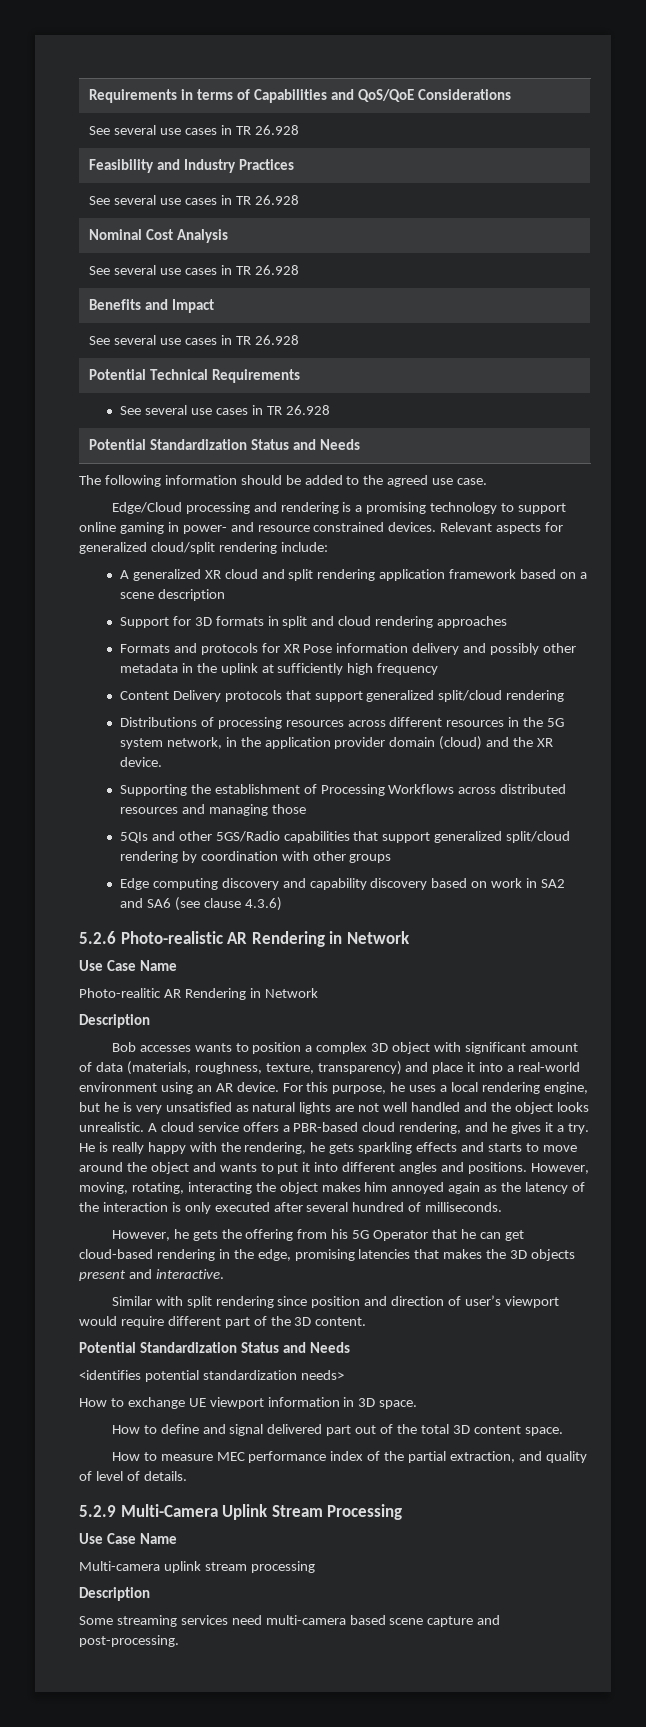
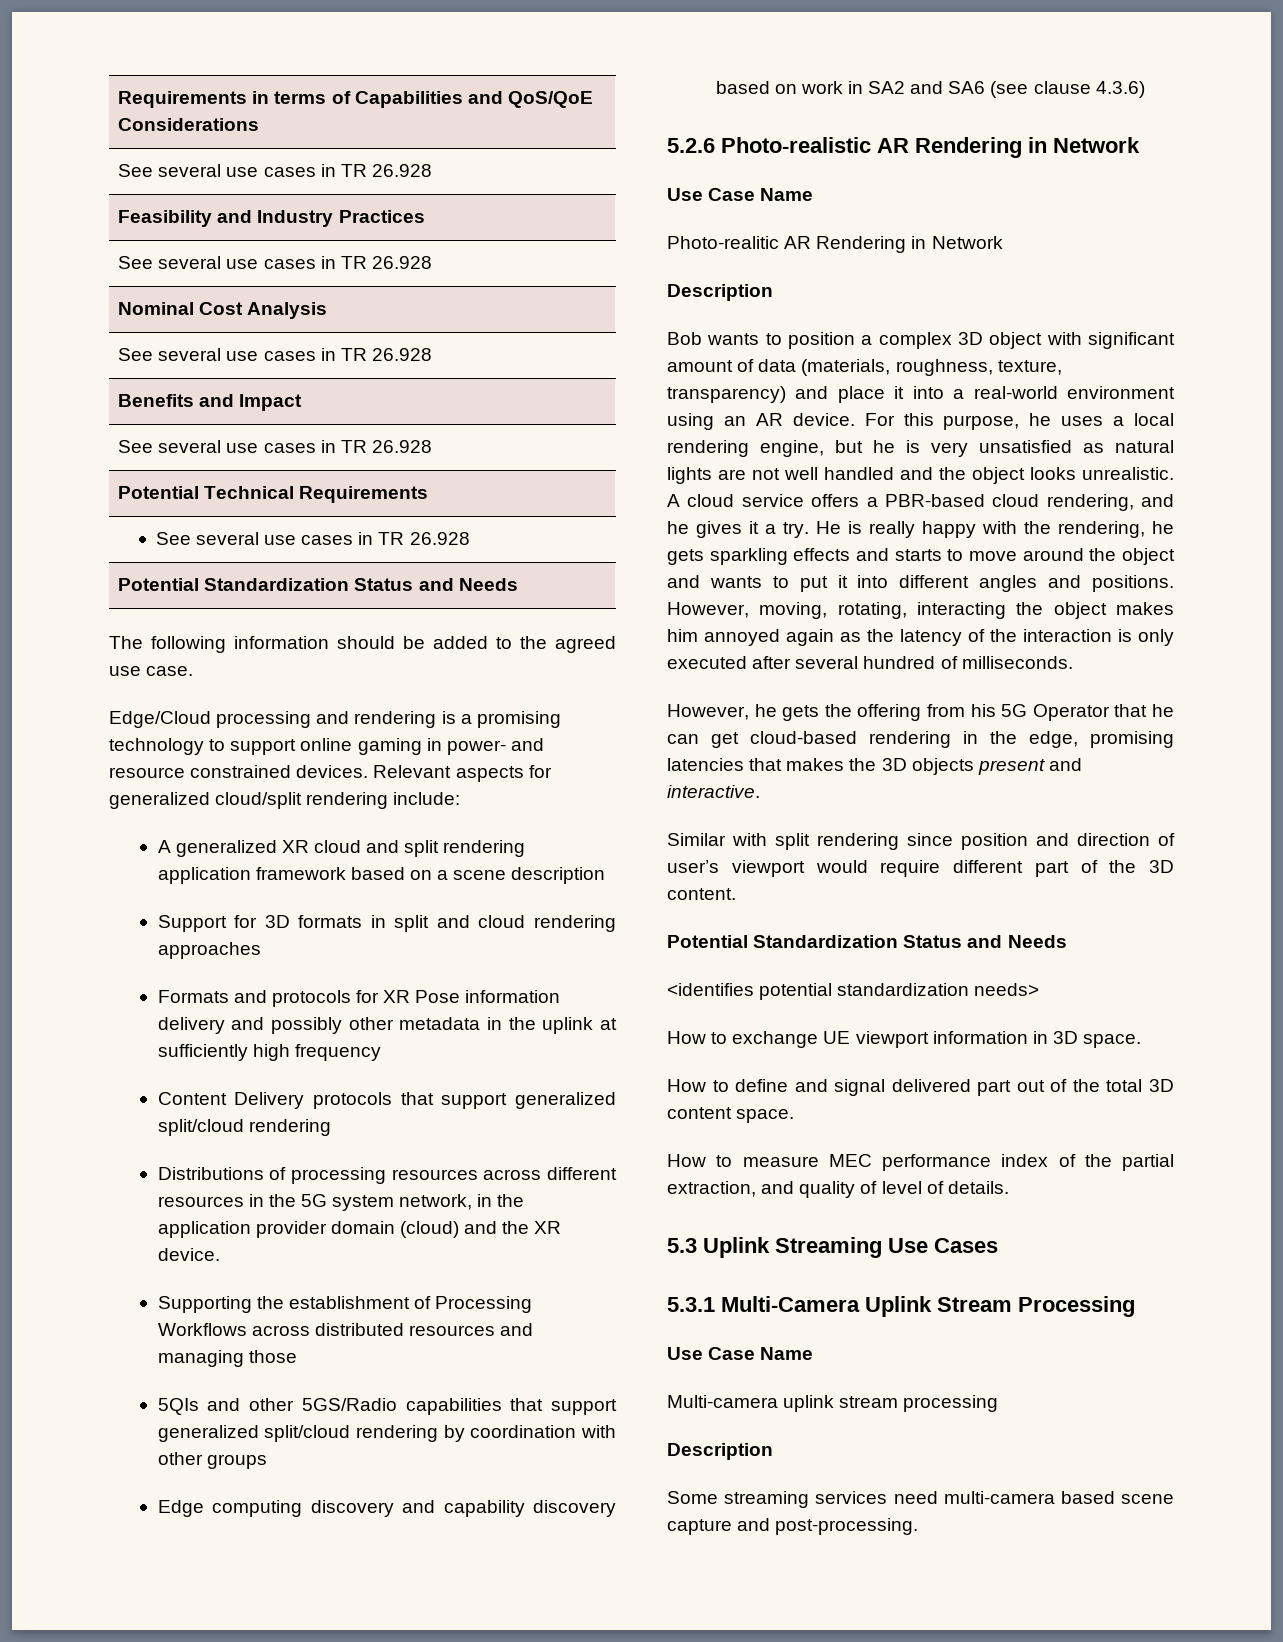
- Bob accesses wants to position a complex 3D object with significant amount of data (materials, roughness, texture, transparency) and place it into a real-world environment using an AR device.
+ Bob wants to position a complex 3D object with significant amount of data (materials, roughness, texture, transparency) and place it into a real-world environment using an AR device.
- 5.2.9 Multi-Camera Uplink Stream Processing
+ 5.3 Uplink Streaming Use Cases
+ 5.3.1 Multi-Camera Uplink Stream Processing

